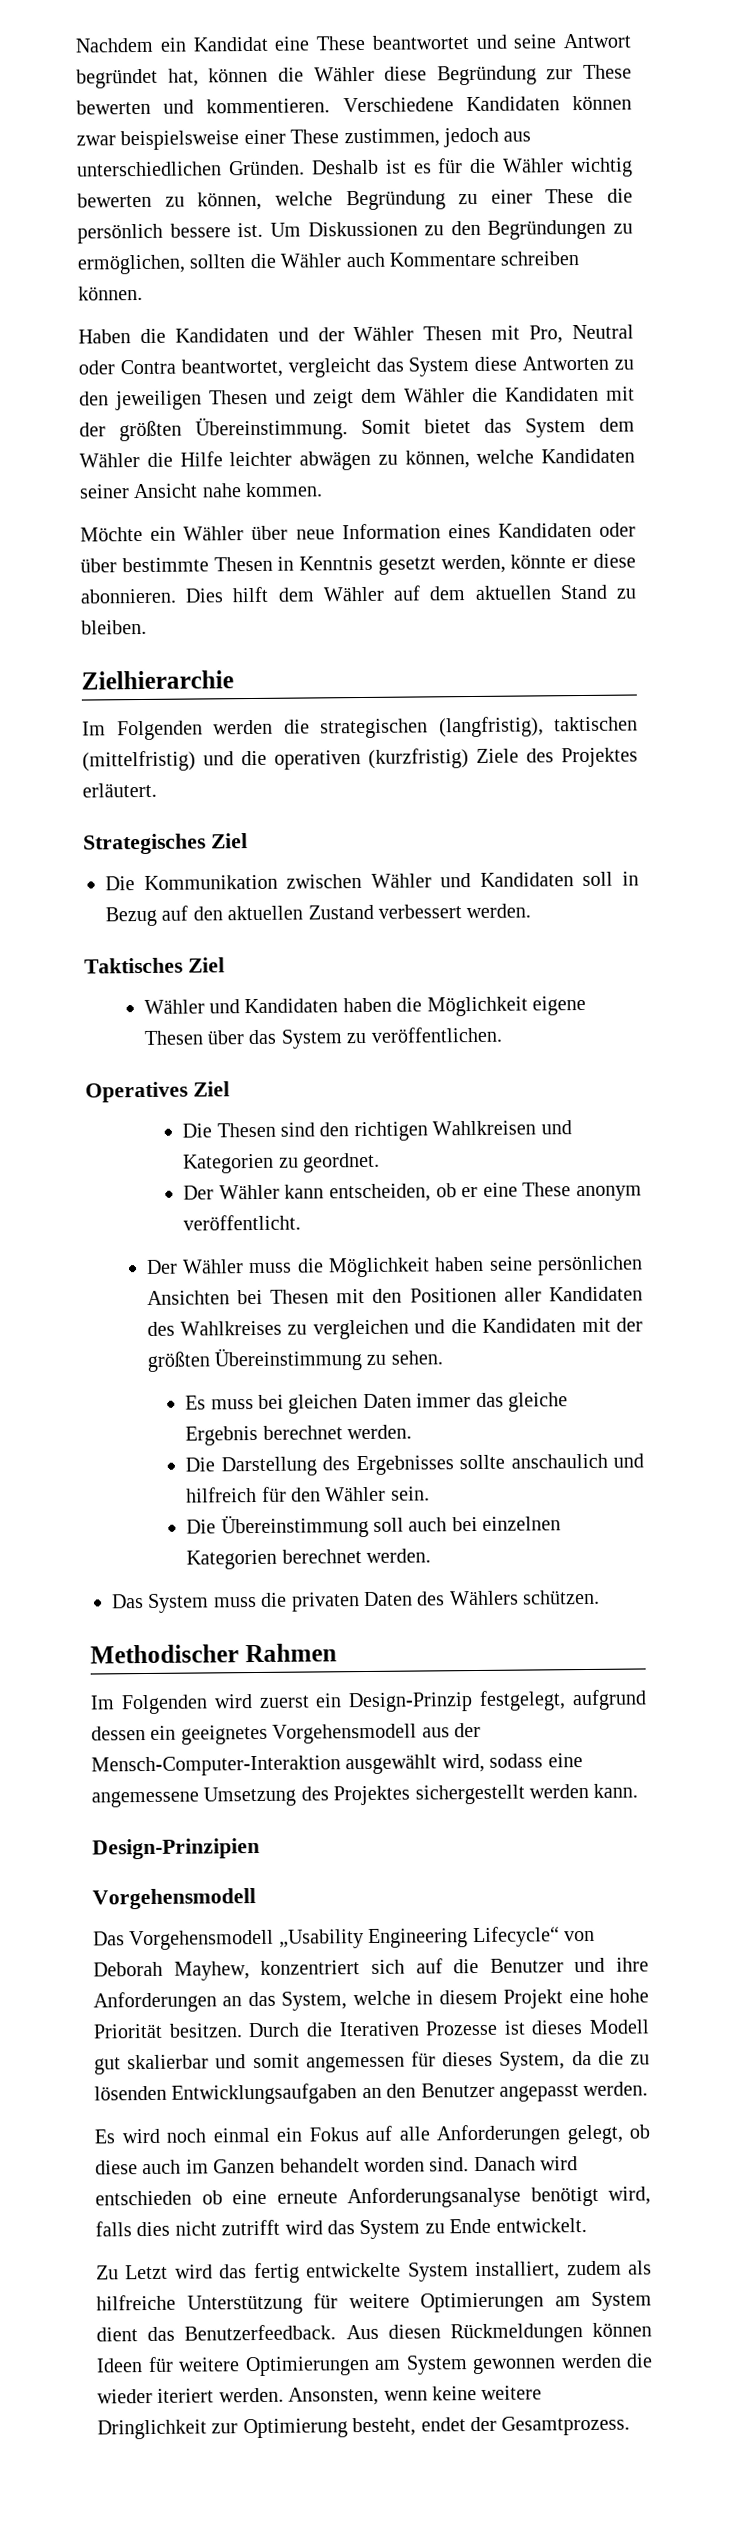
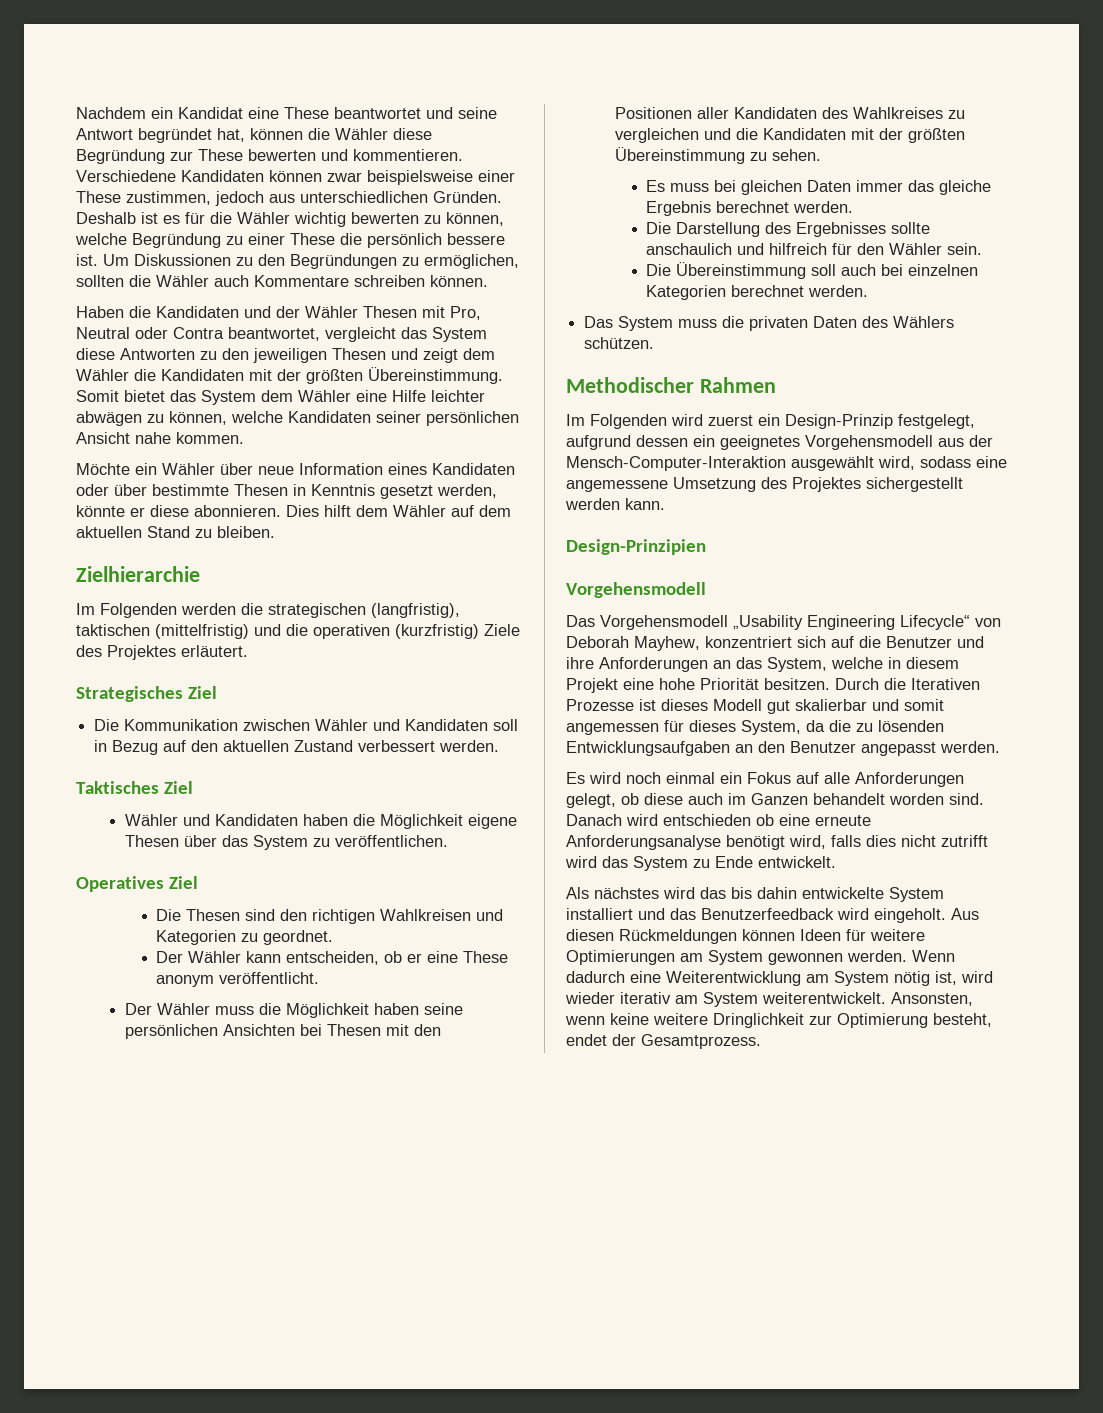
- Somit bietet das System dem Wähler die Hilfe leichter abwägen zu können, welche Kandidaten seiner Ansicht nahe kommen.
+ Somit bietet das System dem Wähler eine Hilfe leichter abwägen zu können, welche Kandidaten seiner persönlichen Ansicht nahe kommen.
- Zu Letzt wird das fertig entwickelte System installiert, zudem als hilfreiche Unterstützung für weitere Optimierungen am System dient das Benutzerfeedback.
+ Als nächstes wird das bis dahin entwickelte System installiert und das Benutzerfeedback wird eingeholt.
- Aus diesen Rückmeldungen können Ideen für weitere Optimierungen am System gewonnen werden die wieder iteriert werden.
+ Aus diesen Rückmeldungen können Ideen für weitere Optimierungen am System gewonnen werden. Wenn dadurch eine Weiterentwicklung am System nötig ist, wird wieder iterativ am System weiterentwickelt.

